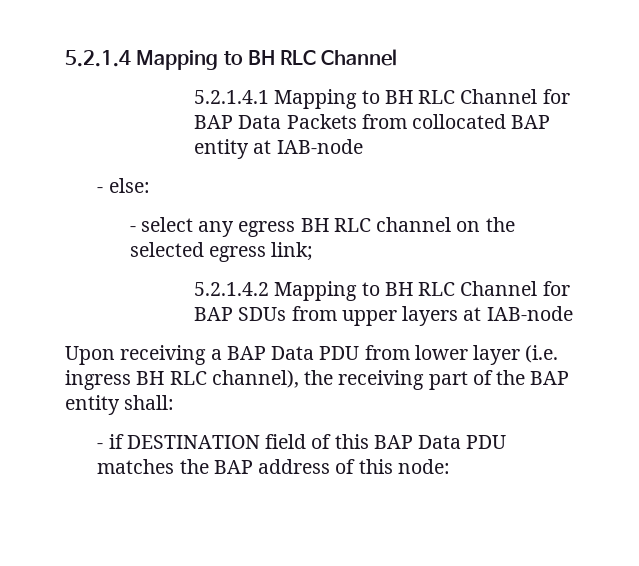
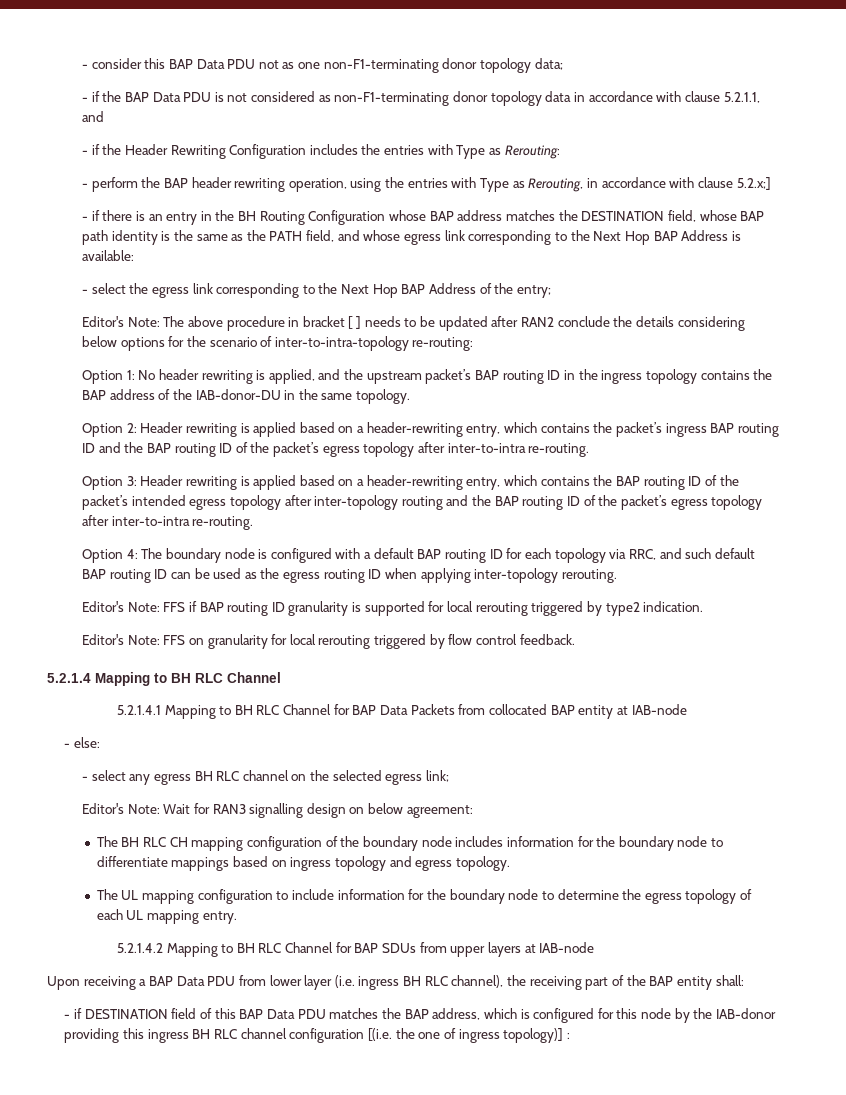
+ - consider this BAP Data PDU not as one non-F1-terminating donor topology data;
+ - if the BAP Data PDU is not considered as non-F1-terminating donor topology data in accordance with clause 5.2.1.1, and
+ - if the Header Rewriting Configuration includes the entries with Type as Rerouting:
+ - perform the BAP header rewriting operation, using the entries with Type as Rerouting, in accordance with clause 5.2.x;]
+ - if there is an entry in the BH Routing Configuration whose BAP address matches the DESTINATION field, whose BAP path identity is the same as the PATH field, and whose egress link corresponding to the Next Hop BAP Address is available:
+ - select the egress link corresponding to the Next Hop BAP Address of the entry;
+ Editor's Note: The above procedure in bracket [ ] needs to be updated after RAN2 conclude the details considering below options for the scenario of inter-to-intra-topology re-routing:
+ Option 1: No header rewriting is applied, and the upstream packet’s BAP routing ID in the ingress topology contains the BAP address of the IAB-donor-DU in the same topology.
+ Option 2: Header rewriting is applied based on a header-rewriting entry, which contains the packet’s ingress BAP routing ID and the BAP routing ID of the packet’s egress topology after inter-to-intra re-routing.
+ Option 3: Header rewriting is applied based on a header-rewriting entry, which contains the BAP routing ID of the packet’s intended egress topology after inter-topology routing and the BAP routing ID of the packet’s egress topology after inter-to-intra re-routing.
+ Option 4: The boundary node is configured with a default BAP routing ID for each topology via RRC, and such default BAP routing ID can be used as the egress routing ID when applying inter-topology rerouting.
+ Editor's Note: FFS if BAP routing ID granularity is supported for local rerouting triggered by type2 indication.
+ Editor's Note: FFS on granularity for local rerouting triggered by flow control feedback.
+ Editor's Note: Wait for RAN3 signalling design on below agreement:
+ The BH RLC CH mapping configuration of the boundary node includes information for the boundary node to differentiate mappings based on ingress topology and egress topology.
+ The UL mapping configuration to include information for the boundary node to determine the egress topology of each UL mapping entry.
- - if DESTINATION field of this BAP Data PDU matches the BAP address of this node:
+ - if DESTINATION field of this BAP Data PDU matches the BAP address, which is configured for this node by the IAB-donor providing this ingress BH RLC channel configuration [(i.e. the one of ingress topology)] :

